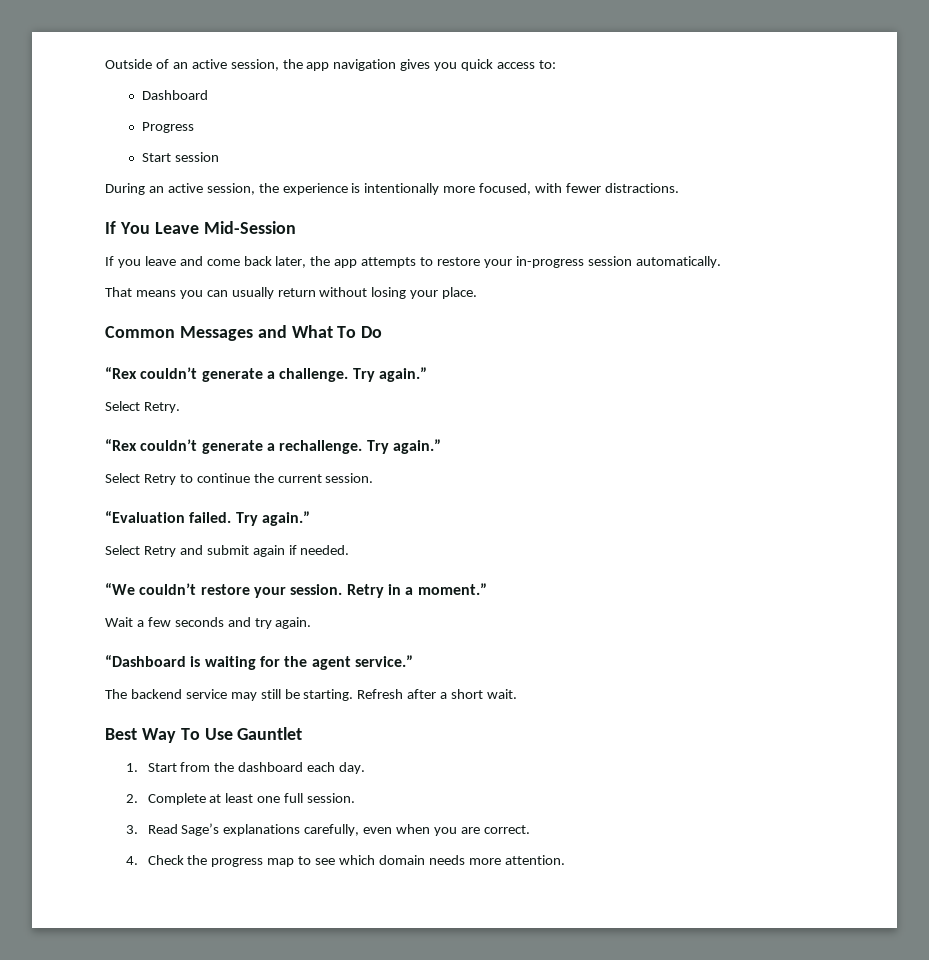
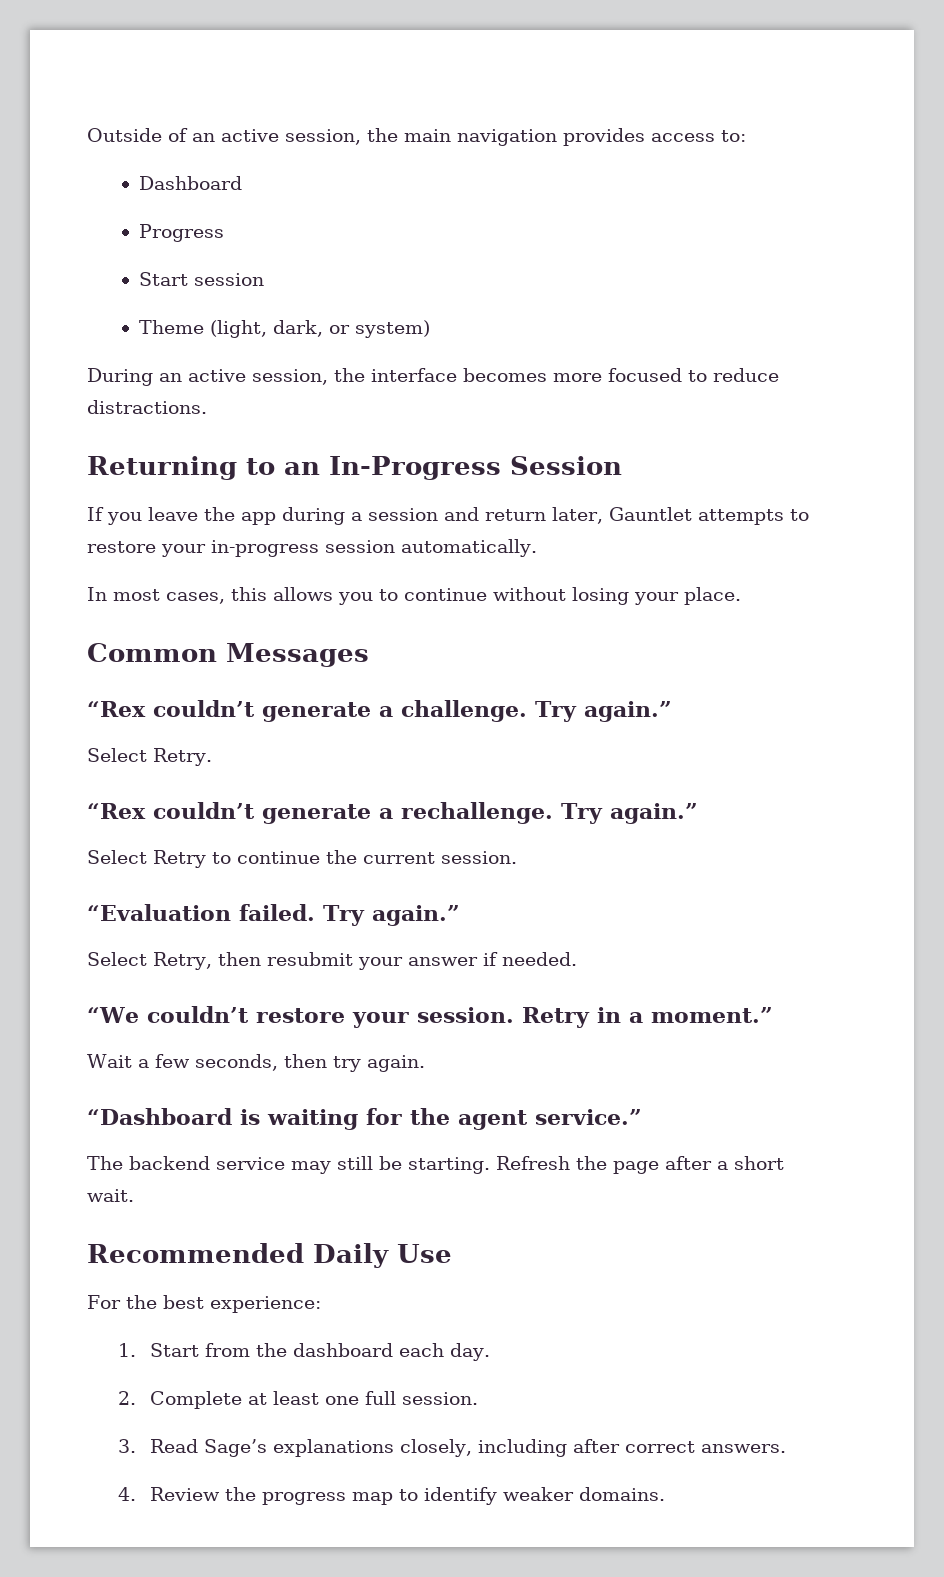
- Outside of an active session, the app navigation gives you quick access to:
+ Outside of an active session, the main navigation provides access to:
+ Theme (light, dark, or system)
- During an active session, the experience is intentionally more focused, with fewer distractions.
- If You Leave Mid-Session
- If you leave and come back later, the app attempts to restore your in-progress session automatically.
+ During an active session, the interface becomes more focused to reduce distractions.
+ Returning to an In-Progress Session
+ If you leave the app during a session and return later, Gauntlet attempts to restore your in-progress session automatically.
- That means you can usually return without losing your place.
+ In most cases, this allows you to continue without losing your place.
- Common Messages and What To Do
+ Common Messages
- Select Retry and submit again if needed.
+ Select Retry, then resubmit your answer if needed.
- Wait a few seconds and try again.
+ Wait a few seconds, then try again.
- Refresh after a short wait.
+ Refresh the page after a short wait.
- Best Way To Use Gauntlet
+ Recommended Daily Use
+ For the best experience:
- 3. Read Sage’s explanations carefully, even when you are correct.
+ 3. Read Sage’s explanations closely, including after correct answers.
- 4. Check the progress map to see which domain needs more attention.
+ 4. Review the progress map to identify weaker domains.

